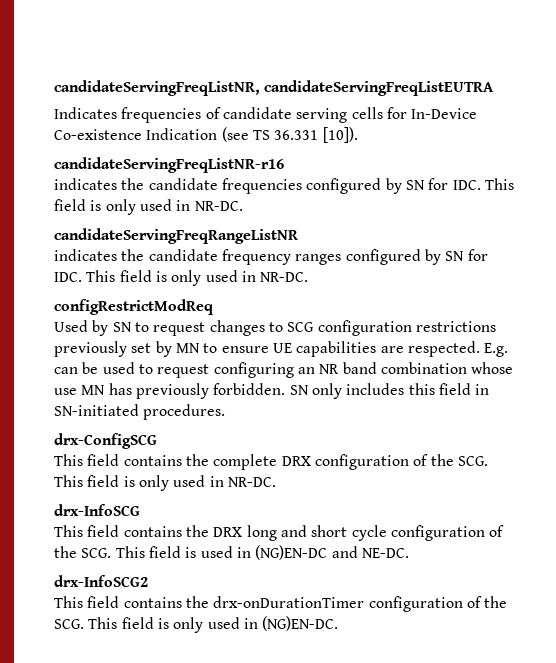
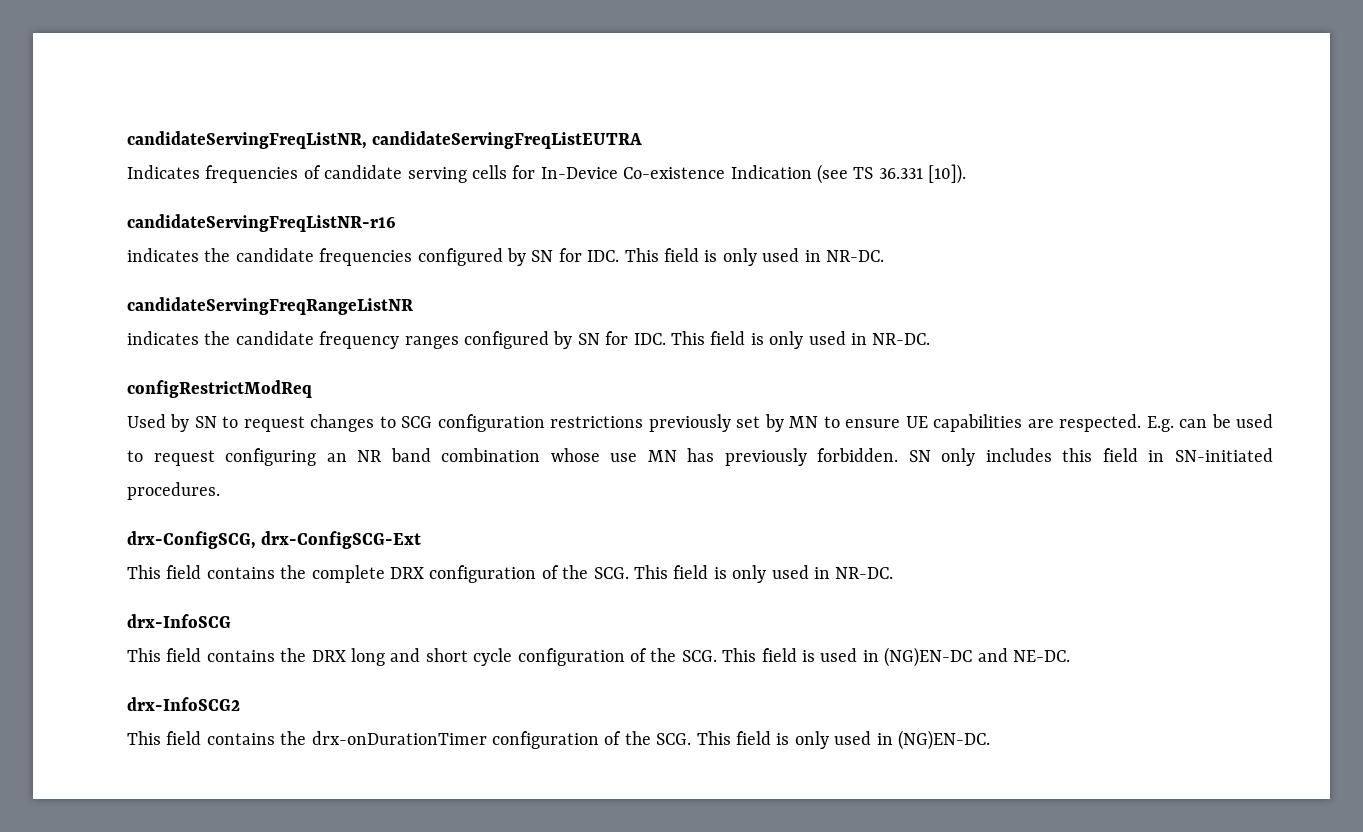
- drx-ConfigSCG
+ drx-ConfigSCG, drx-ConfigSCG-Ext

